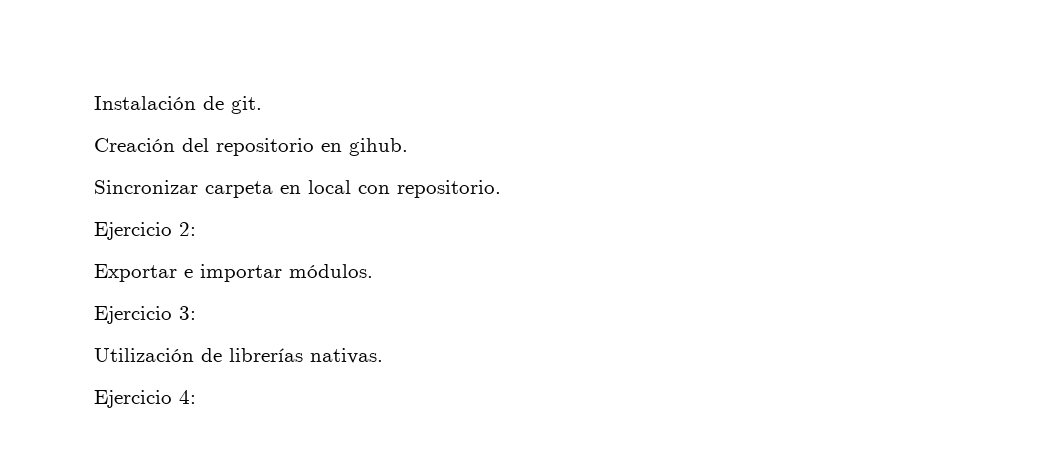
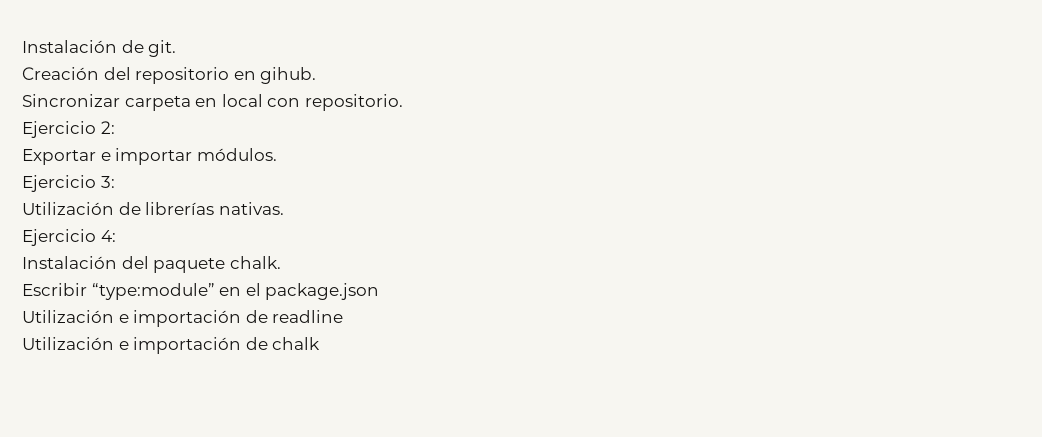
+ Instalación del paquete chalk.
+ Escribir “type:module” en el package.json
+ Utilización e importación de readline
+ Utilización e importación de chalk

